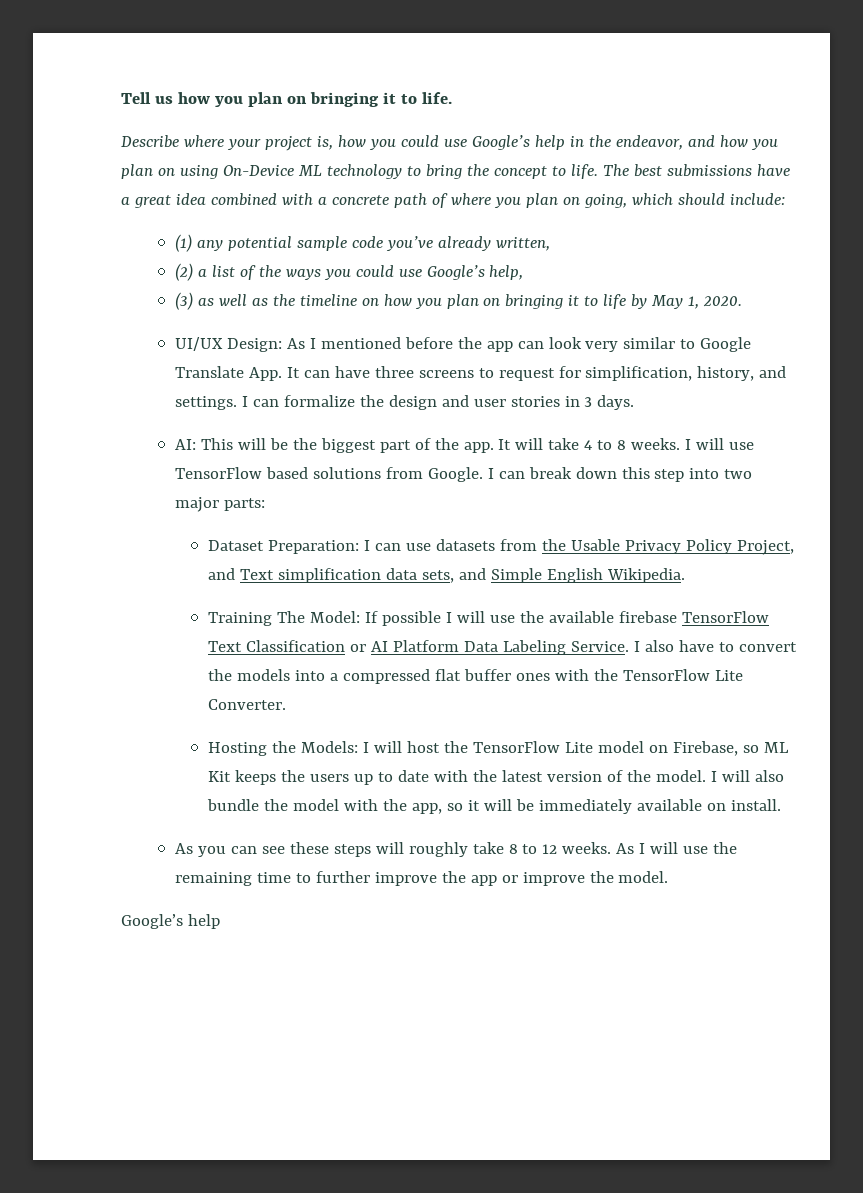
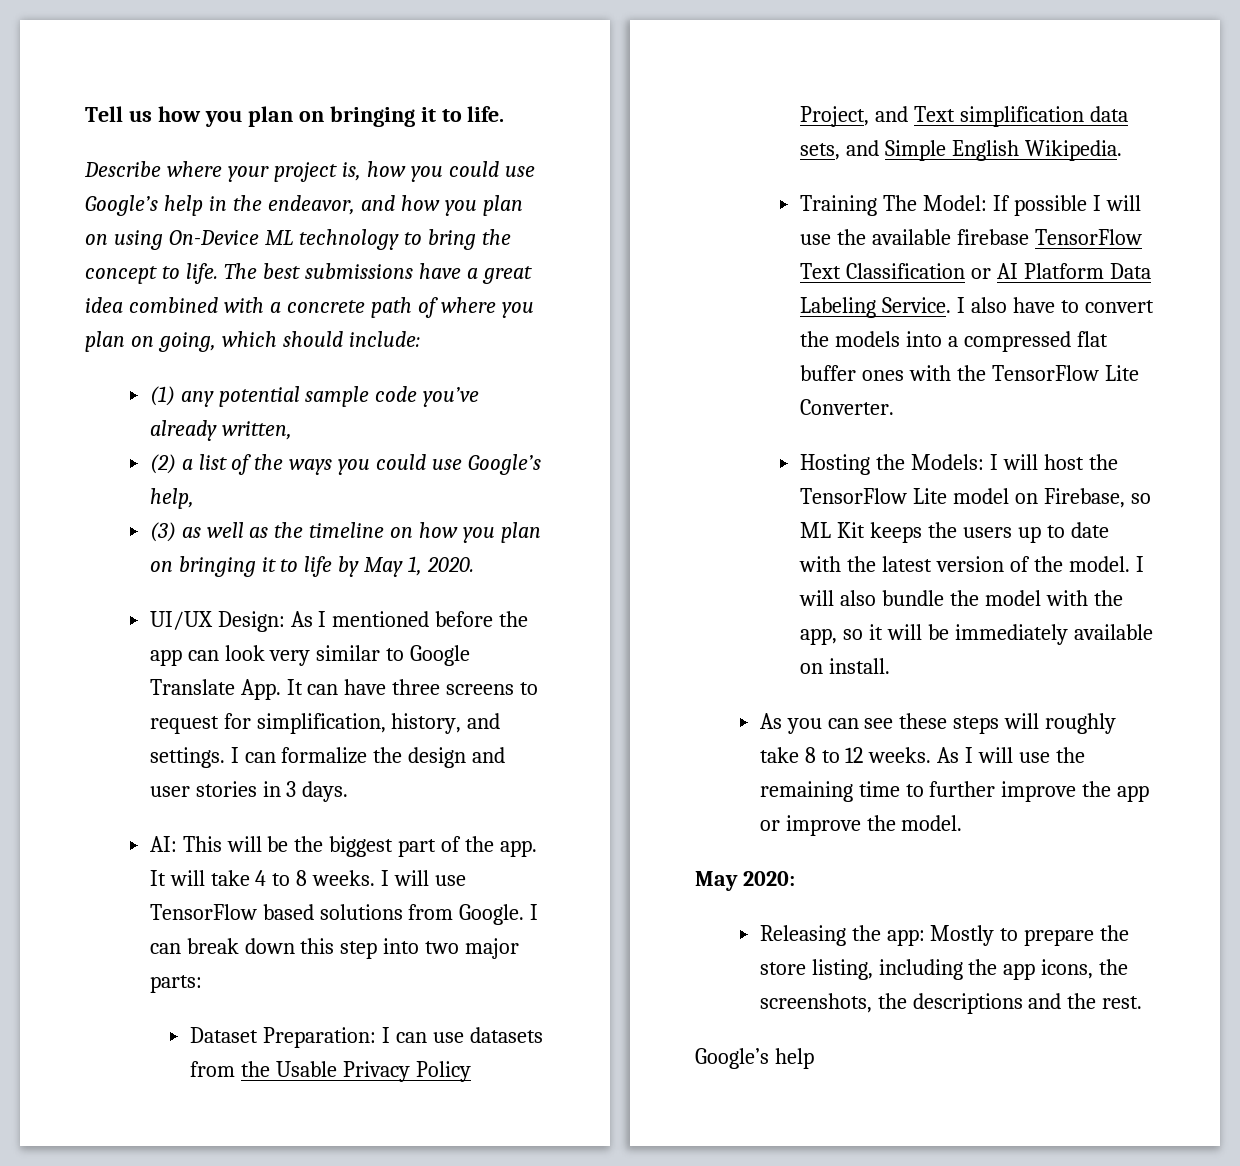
+ May 2020:
+ Releasing the app: Mostly to prepare the store listing, including the app icons, the screenshots, the descriptions and the rest.

